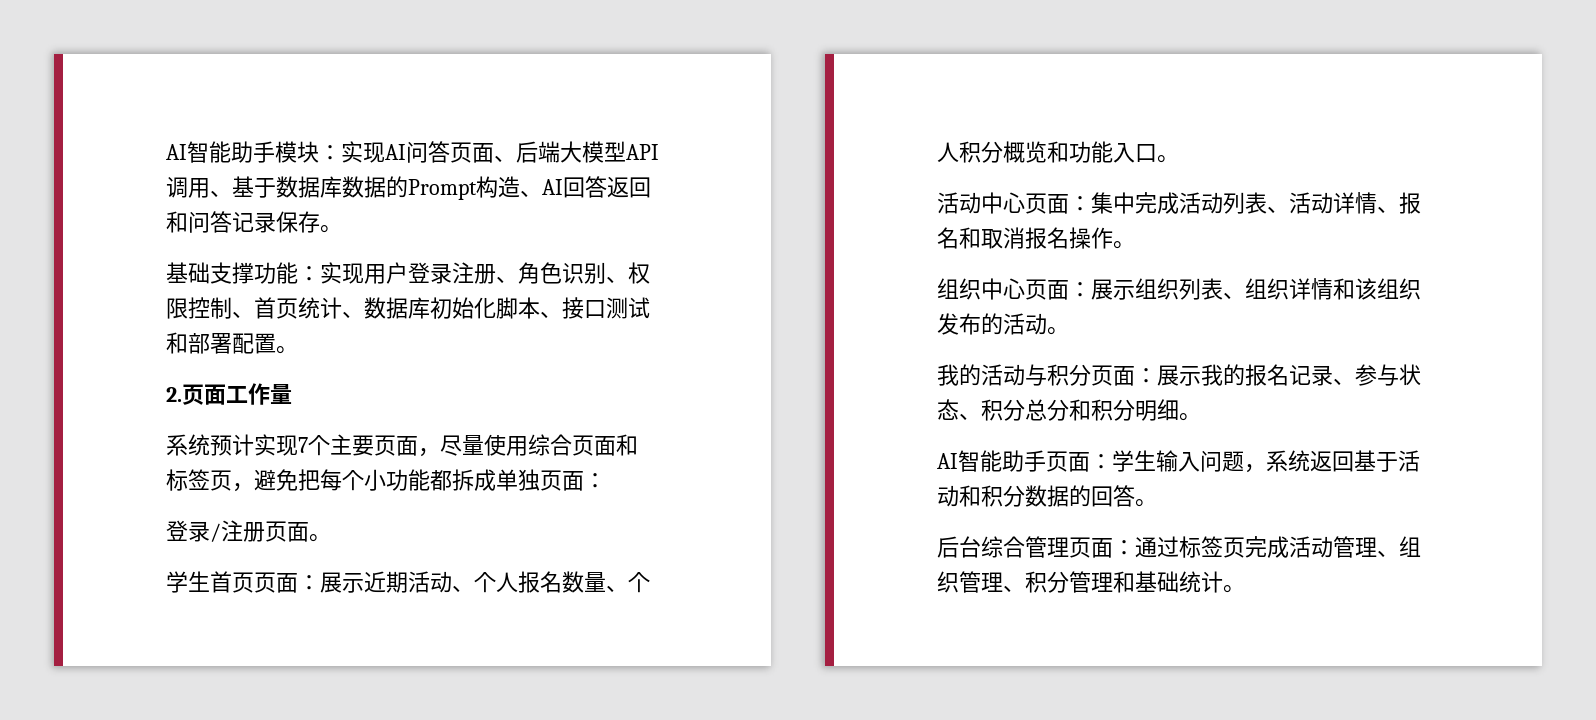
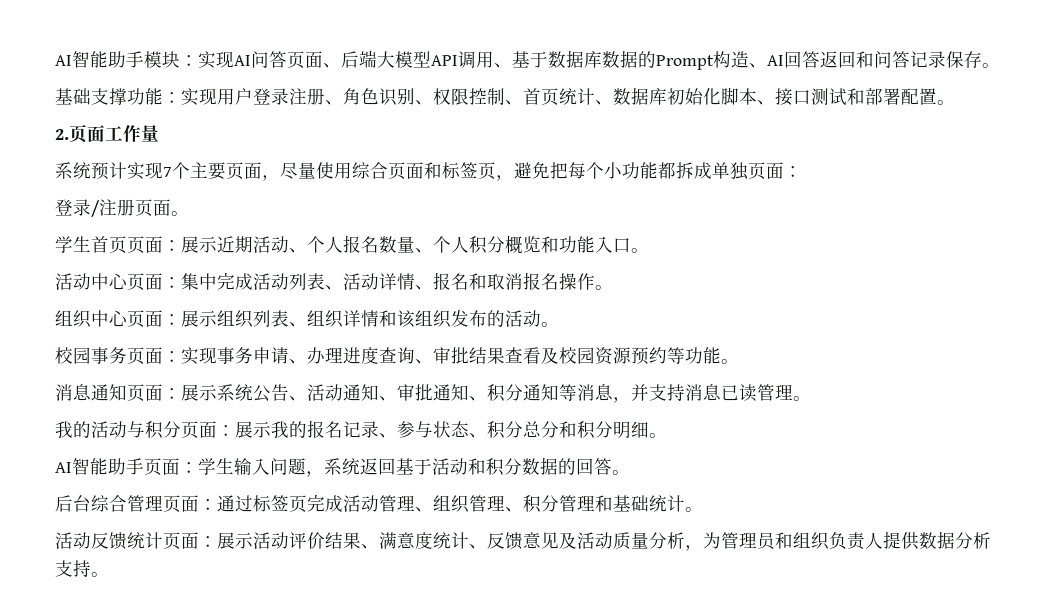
+ 校园事务页面：实现事务申请、办理进度查询、审批结果查看及校园资源预约等功能。
+ 消息通知页面：展示系统公告、活动通知、审批通知、积分通知等消息，并支持消息已读管理。
+ 活动反馈统计页面：展示活动评价结果、满意度统计、反馈意见及活动质量分析，为管理员和组织负责人提供数据分析支持。

